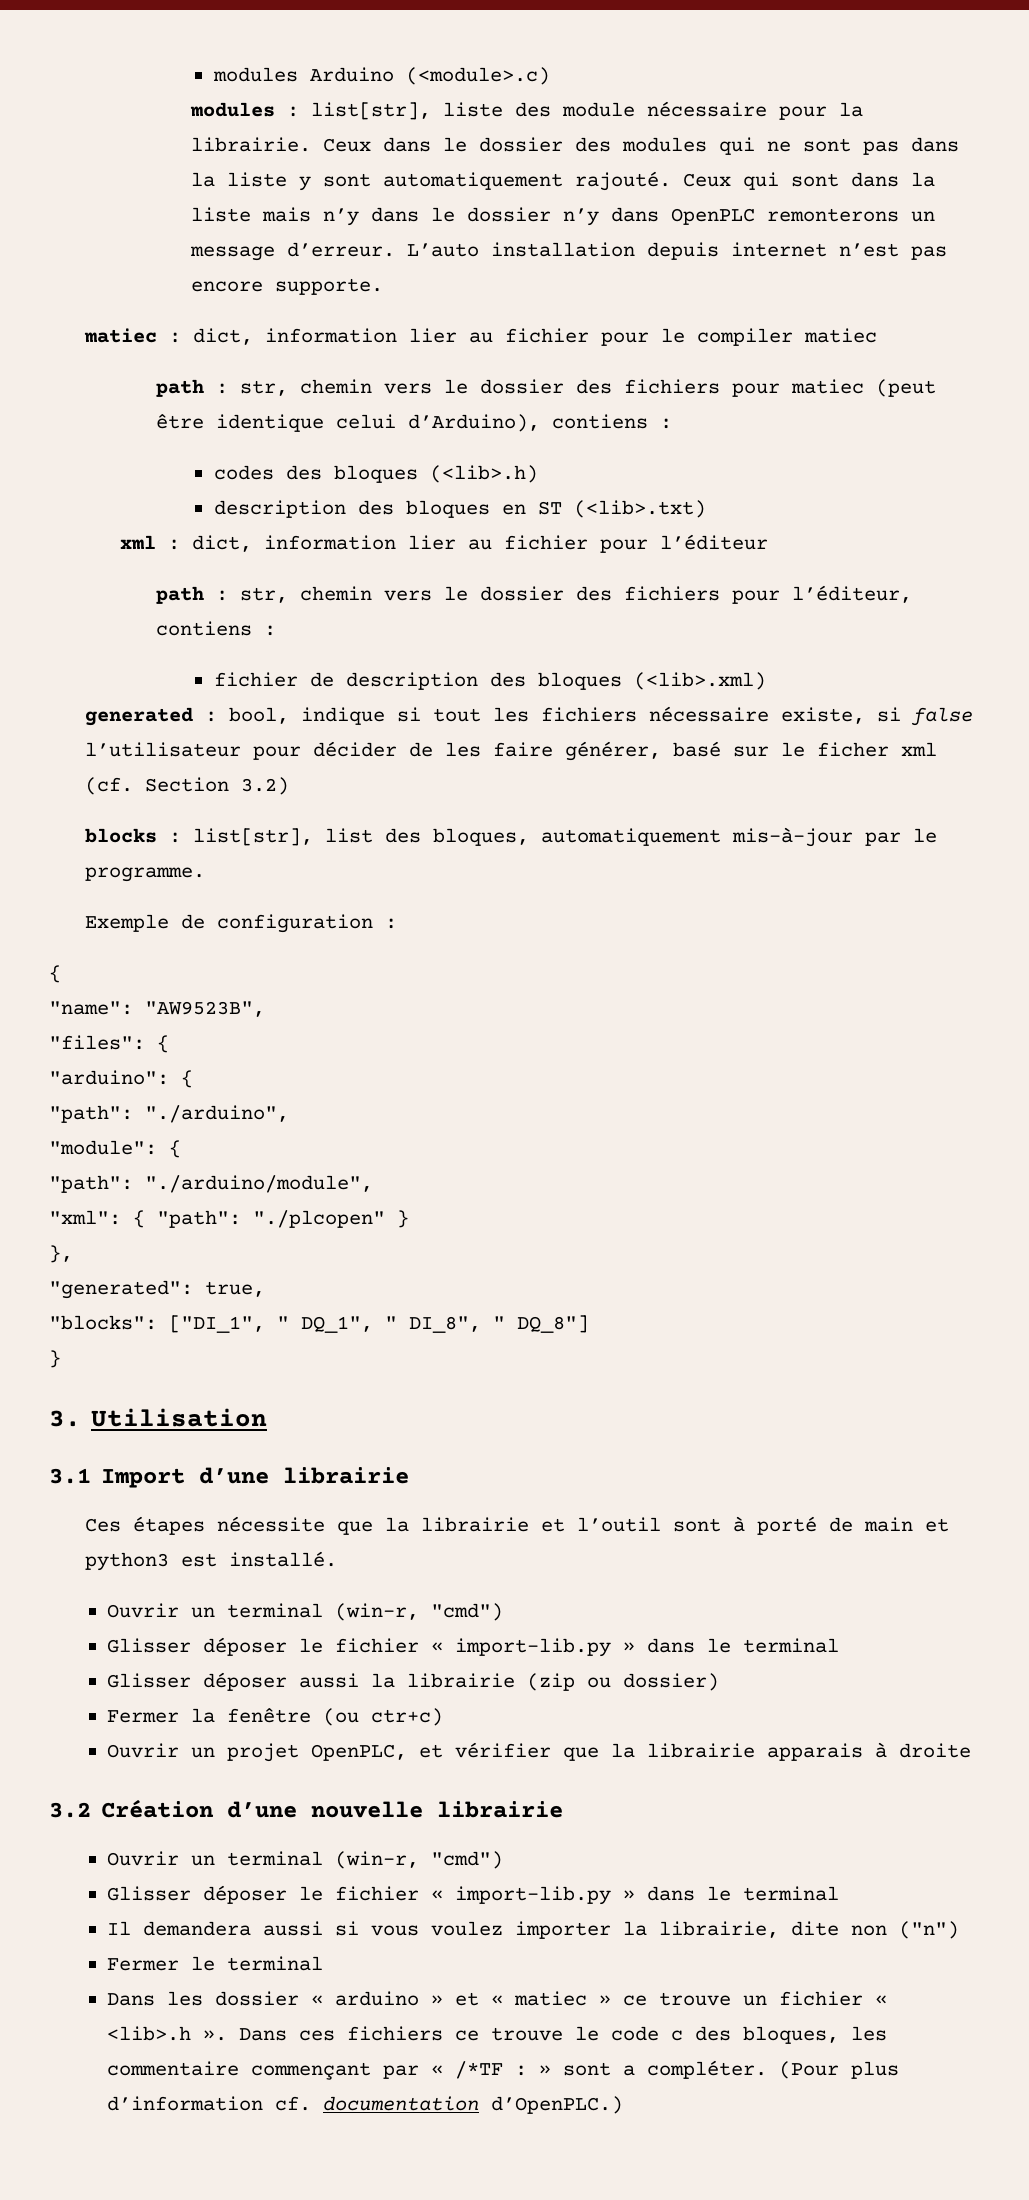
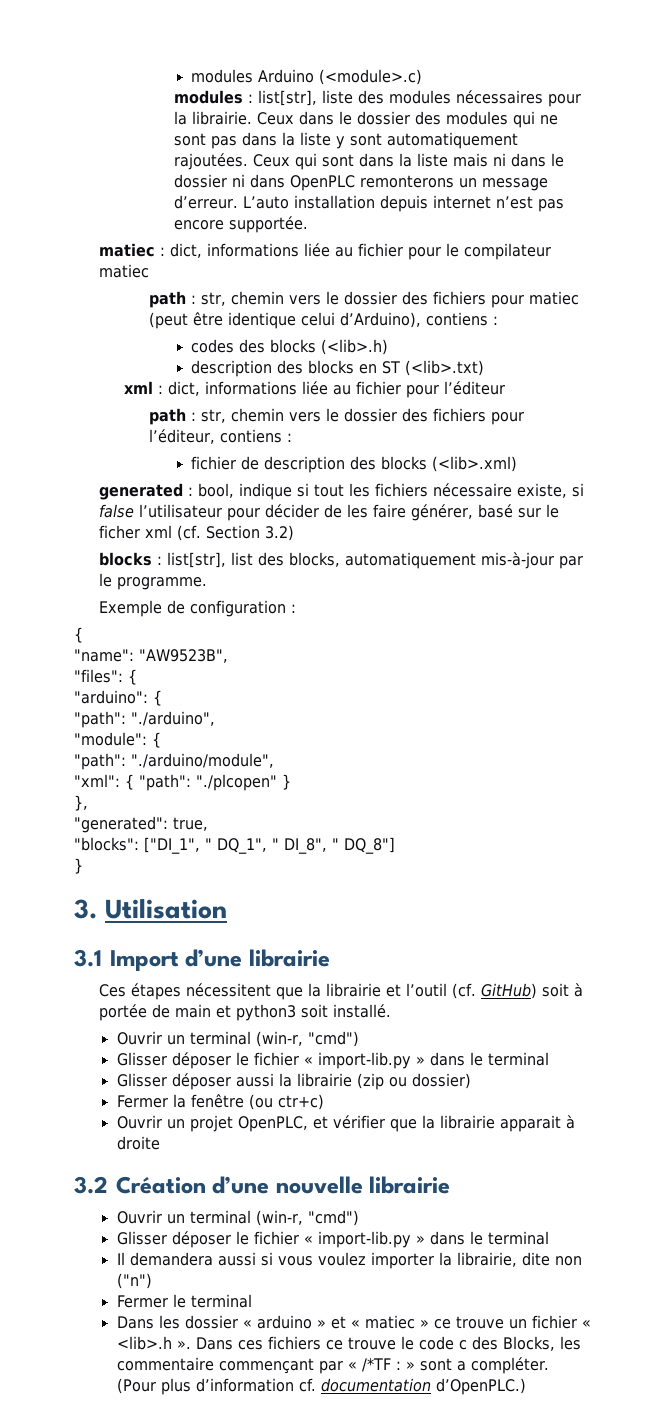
- modules : list[str], liste des module nécessaire pour la librairie.
+ modules : list[str], liste des modules nécessaires pour la librairie.
- Ceux dans le dossier des modules qui ne sont pas dans la liste y sont automatiquement rajouté.
+ Ceux dans le dossier des modules qui ne sont pas dans la liste y sont automatiquement rajoutées.
- Ceux qui sont dans la liste mais n’y dans le dossier n’y dans OpenPLC remonterons un message d’erreur.
+ Ceux qui sont dans la liste mais ni dans le dossier ni dans OpenPLC remonterons un message d’erreur.
- L’auto installation depuis internet n’est pas encore supporte.
+ L’auto installation depuis internet n’est pas encore supportée.
- matiec : dict, information lier au fichier pour le compiler matiec
+ matiec : dict, informations liée au fichier pour le compilateur matiec
- codes des bloques (<lib>.h)
+ codes des blocks (<lib>.h)
- description des bloques en ST (<lib>.txt)
+ description des blocks en ST (<lib>.txt)
- xml : dict, information lier au fichier pour l’éditeur
+ xml : dict, informations liée au fichier pour l’éditeur
- fichier de description des bloques (<lib>.xml)
+ fichier de description des blocks (<lib>.xml)
- blocks : list[str], list des bloques, automatiquement mis-à-jour par le programme.
+ blocks : list[str], list des blocks, automatiquement mis-à-jour par le programme.
- Ces étapes nécessite que la librairie et l’outil sont à porté de main et python3 est installé.
+ Ces étapes nécessitent que la librairie et l’outil (cf. GitHub) soit à portée de main et python3 soit installé.
- Ouvrir un projet OpenPLC, et vérifier que la librairie apparais à droite
+ Ouvrir un projet OpenPLC, et vérifier que la librairie apparait à droite
- Dans ces fichiers ce trouve le code c des bloques, les commentaire commençant par « /*TF : » sont a compléter.
+ Dans ces fichiers ce trouve le code c des Blocks, les commentaire commençant par « /*TF : » sont a compléter.

